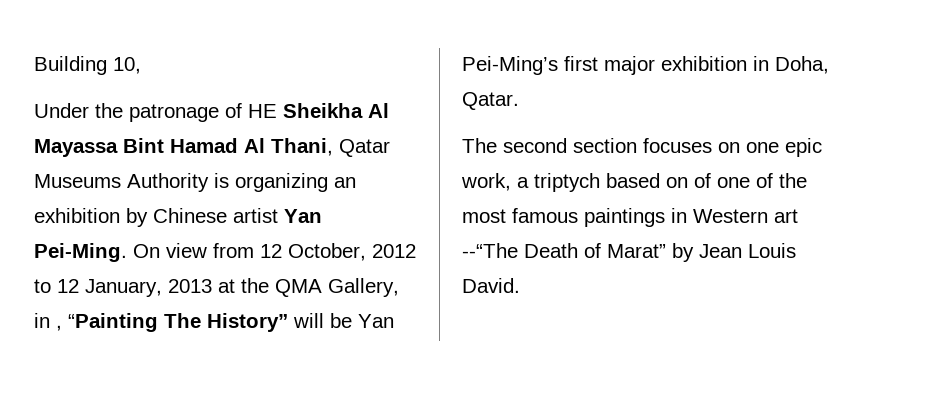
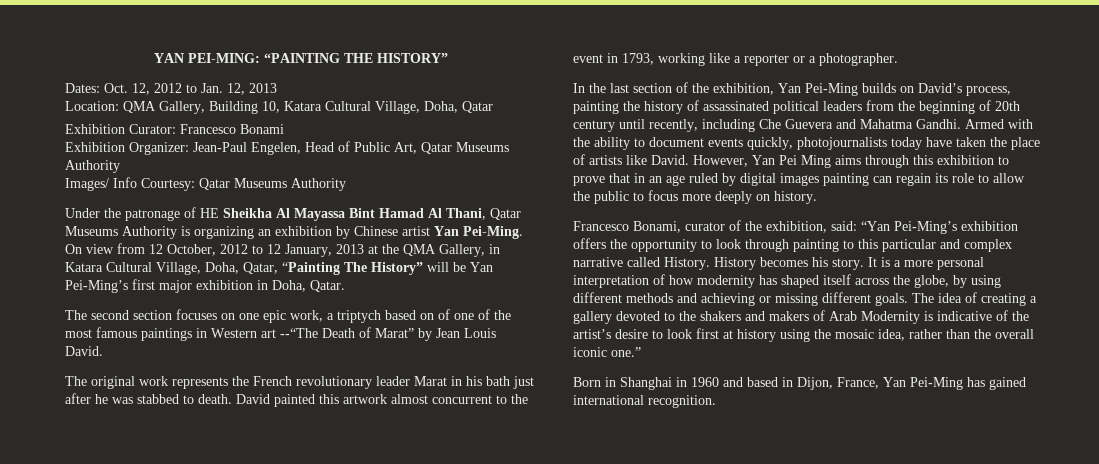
- Building 10,
+ YAN PEI-MING: “PAINTING THE HISTORY”
+ Dates: Oct. 12, 2012 to Jan. 12, 2013
+ Location: QMA Gallery, Building 10, Katara Cultural Village, Doha, Qatar
+ Exhibition Curator: Francesco Bonami
+ Exhibition Organizer: Jean-Paul Engelen, Head of Public Art, Qatar Museums Authority
+ Images/ Info Courtesy: Qatar Museums Authority
- On view from 12 October, 2012 to 12 January, 2013 at the QMA Gallery, in , “Painting The History” will be Yan Pei-Ming’s first major exhibition in Doha, Qatar.
+ On view from 12 October, 2012 to 12 January, 2013 at the QMA Gallery, in Katara Cultural Village, Doha, Qatar, “Painting The History” will be Yan Pei-Ming’s first major exhibition in Doha, Qatar.
+ The original work represents the French revolutionary leader Marat in his bath just after he was stabbed to death. David painted this artwork almost concurrent to the event in 1793, working like a reporter or a photographer.
+ In the last section of the exhibition, Yan Pei-Ming builds on David’s process, painting the history of assassinated political leaders from the beginning of 20th century until recently, including Che Guevera and Mahatma Gandhi. Armed with the ability to document events quickly, photojournalists today have taken the place of artists like David. However, Yan Pei Ming aims through this exhibition to prove that in an age ruled by digital images painting can regain its role to allow the public to focus more deeply on history.
+ Francesco Bonami, curator of the exhibition, said: “Yan Pei-Ming’s exhibition offers the opportunity to look through painting to this particular and complex narrative called History. History becomes his story. It is a more personal interpretation of how modernity has shaped itself across the globe, by using different methods and achieving or missing different goals. The idea of creating a gallery devoted to the shakers and makers of Arab Modernity is indicative of the artist’s desire to look first at history using the mosaic idea, rather than the overall iconic one.”
+ Born in Shanghai in 1960 and based in Dijon, France, Yan Pei-Ming has gained international recognition.

